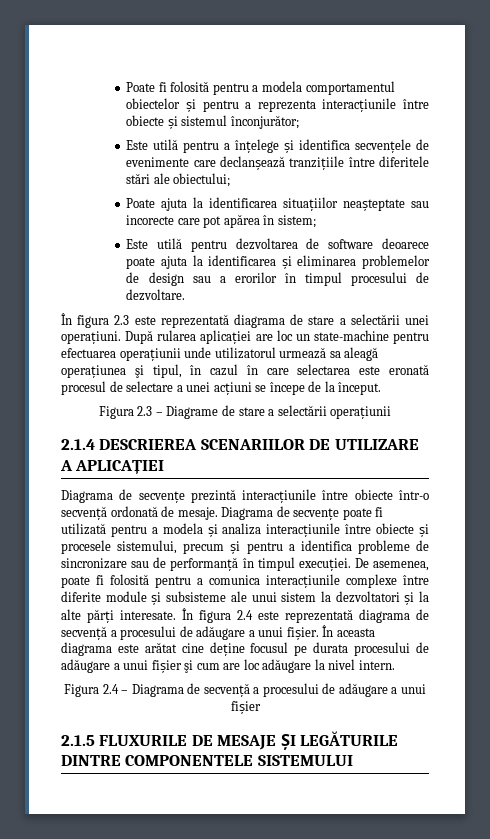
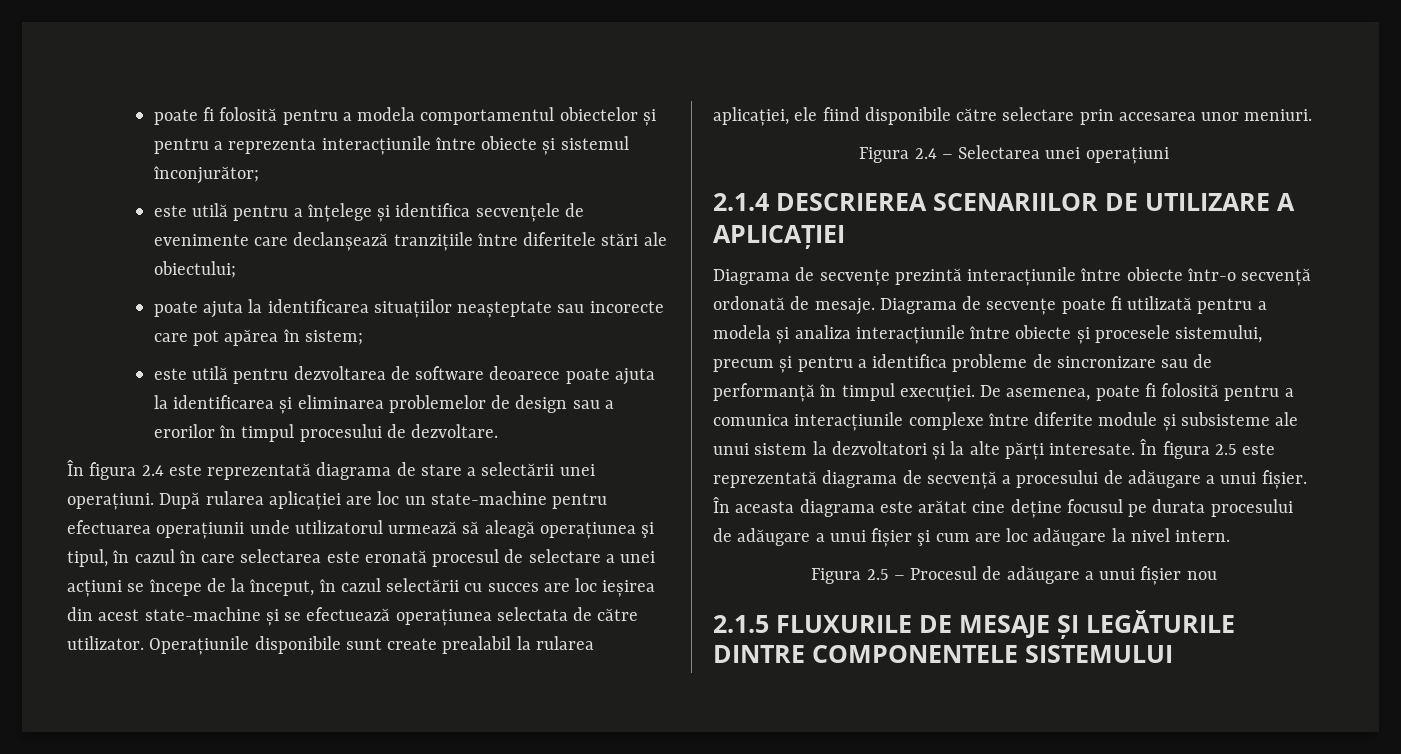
- Poate fi folosită pentru a modela comportamentul obiectelor și pentru a reprezenta interacțiunile între obiecte și sistemul înconjurător;
+ poate fi folosită pentru a modela comportamentul obiectelor și pentru a reprezenta interacțiunile între obiecte și sistemul înconjurător;
- Este utilă pentru a înțelege și identifica secvențele de evenimente care declanșează tranzițiile între diferitele stări ale obiectului;
+ este utilă pentru a înțelege și identifica secvențele de evenimente care declanșează tranzițiile între diferitele stări ale obiectului;
- Poate ajuta la identificarea situațiilor neașteptate sau incorecte care pot apărea în sistem;
+ poate ajuta la identificarea situațiilor neașteptate sau incorecte care pot apărea în sistem;
- Este utilă pentru dezvoltarea de software deoarece poate ajuta la identificarea și eliminarea problemelor de design sau a erorilor în timpul procesului de dezvoltare.
+ este utilă pentru dezvoltarea de software deoarece poate ajuta la identificarea și eliminarea problemelor de design sau a erorilor în timpul procesului de dezvoltare.
- În figura 2.3 este reprezentată diagrama de stare a selectării unei operațiuni.
+ În figura 2.4 este reprezentată diagrama de stare a selectării unei operațiuni.
- După rularea aplicației are loc un state-machine pentru efectuarea operațiunii unde utilizatorul urmează sa aleagă operațiunea şi tipul, în cazul în care selectarea este eronată procesul de selectare a unei acțiuni se începe de la început.
- Figura 2.3 – Diagrame de stare a selectării operațiunii
+ După rularea aplicației are loc un state-machine pentru efectuarea operațiunii unde utilizatorul urmează să aleagă operațiunea şi tipul, în cazul în care selectarea este eronată procesul de selectare a unei acțiuni se începe de la început, în cazul selectării cu succes are loc ieșirea din acest state-machine și se efectuează operațiunea selectata de către utilizator. Operațiunile disponibile sunt create prealabil la rularea aplicației, ele fiind disponibile către selectare prin accesarea unor meniuri.
+ Figura 2.4 – Selectarea unei operațiuni
- În figura 2.4 este reprezentată diagrama de secvență a procesului de adăugare a unui fișier.
+ În figura 2.5 este reprezentată diagrama de secvență a procesului de adăugare a unui fișier.
- Figura 2.4 – Diagrama de secvență a procesului de adăugare a unui fișier
+ Figura 2.5 – Procesul de adăugare a unui fișier nou

